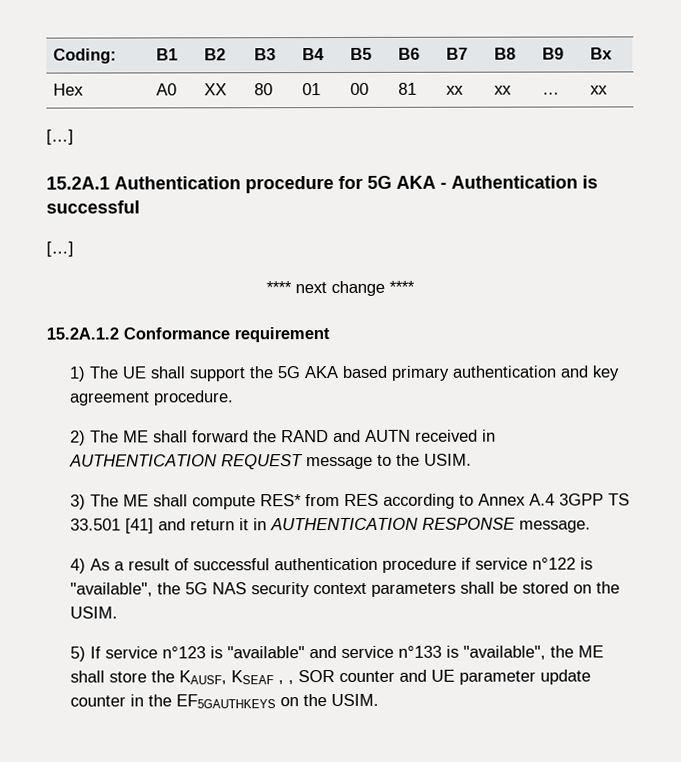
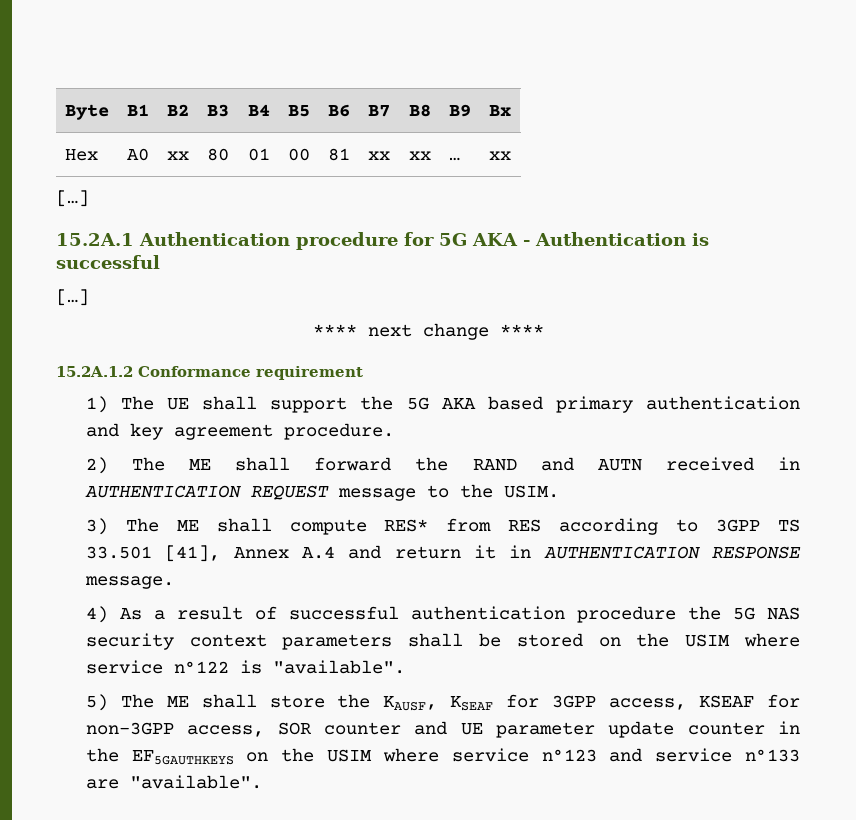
- Coding: | B1 | B2 | B3 | B4 | B5 | B6 | B7 | B8 | B9 | Bx
+ Byte | B1 | B2 | B3 | B4 | B5 | B6 | B7 | B8 | B9 | Bx
- Hex | A0 | XX | 80 | 01 | 00 | 81 | xx | xx | … | xx
+ Hex | A0 | xx | 80 | 01 | 00 | 81 | xx | xx | … | xx
- 3) The ME shall compute RES* from RES according to Annex A.4 3GPP TS 33.501 [41] and return it in AUTHENTICATION RESPONSE message.
+ 3) The ME shall compute RES* from RES according to 3GPP TS 33.501 [41], Annex A.4 and return it in AUTHENTICATION RESPONSE message.
- 4) As a result of successful authentication procedure if service n°122 is "available", the 5G NAS security context parameters shall be stored on the USIM.
- 5) If service n°123 is "available" and service n°133 is "available", the ME shall store the KAUSF, KSEAF , , SOR counter and UE parameter update counter in the EF5GAUTHKEYS on the USIM.
+ 4) As a result of successful authentication procedure the 5G NAS security context parameters shall be stored on the USIM where service n°122 is "available".
+ 5) The ME shall store the KAUSF, KSEAF for 3GPP access, KSEAF for non-3GPP access, SOR counter and UE parameter update counter in the EF5GAUTHKEYS on the USIM where service n°123 and service n°133 are "available".

